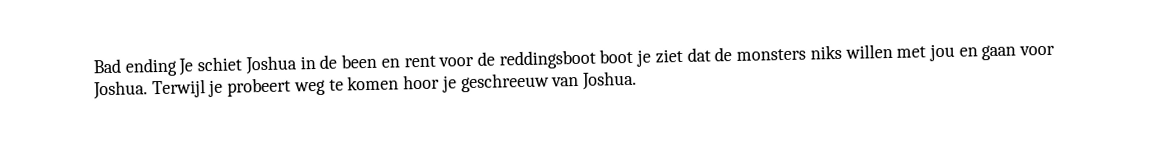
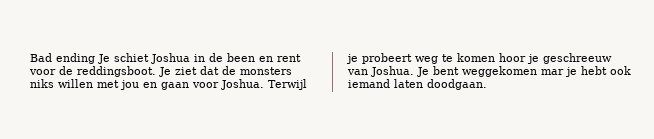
- Bad ending Je schiet Joshua in de been en rent voor de reddingsboot boot je ziet dat de monsters niks willen met jou en gaan voor Joshua.
+ Bad ending Je schiet Joshua in de been en rent voor de reddingsboot. Je ziet dat de monsters niks willen met jou en gaan voor Joshua.
+ Je bent weggekomen mar je hebt ook iemand laten doodgaan.

